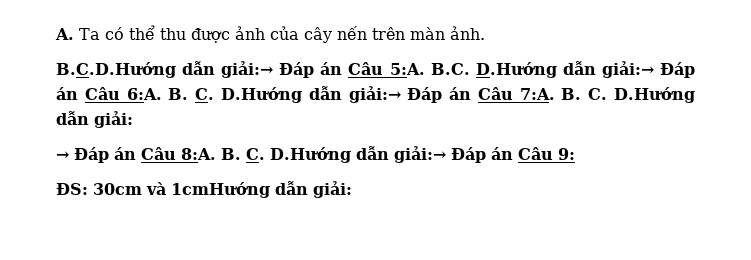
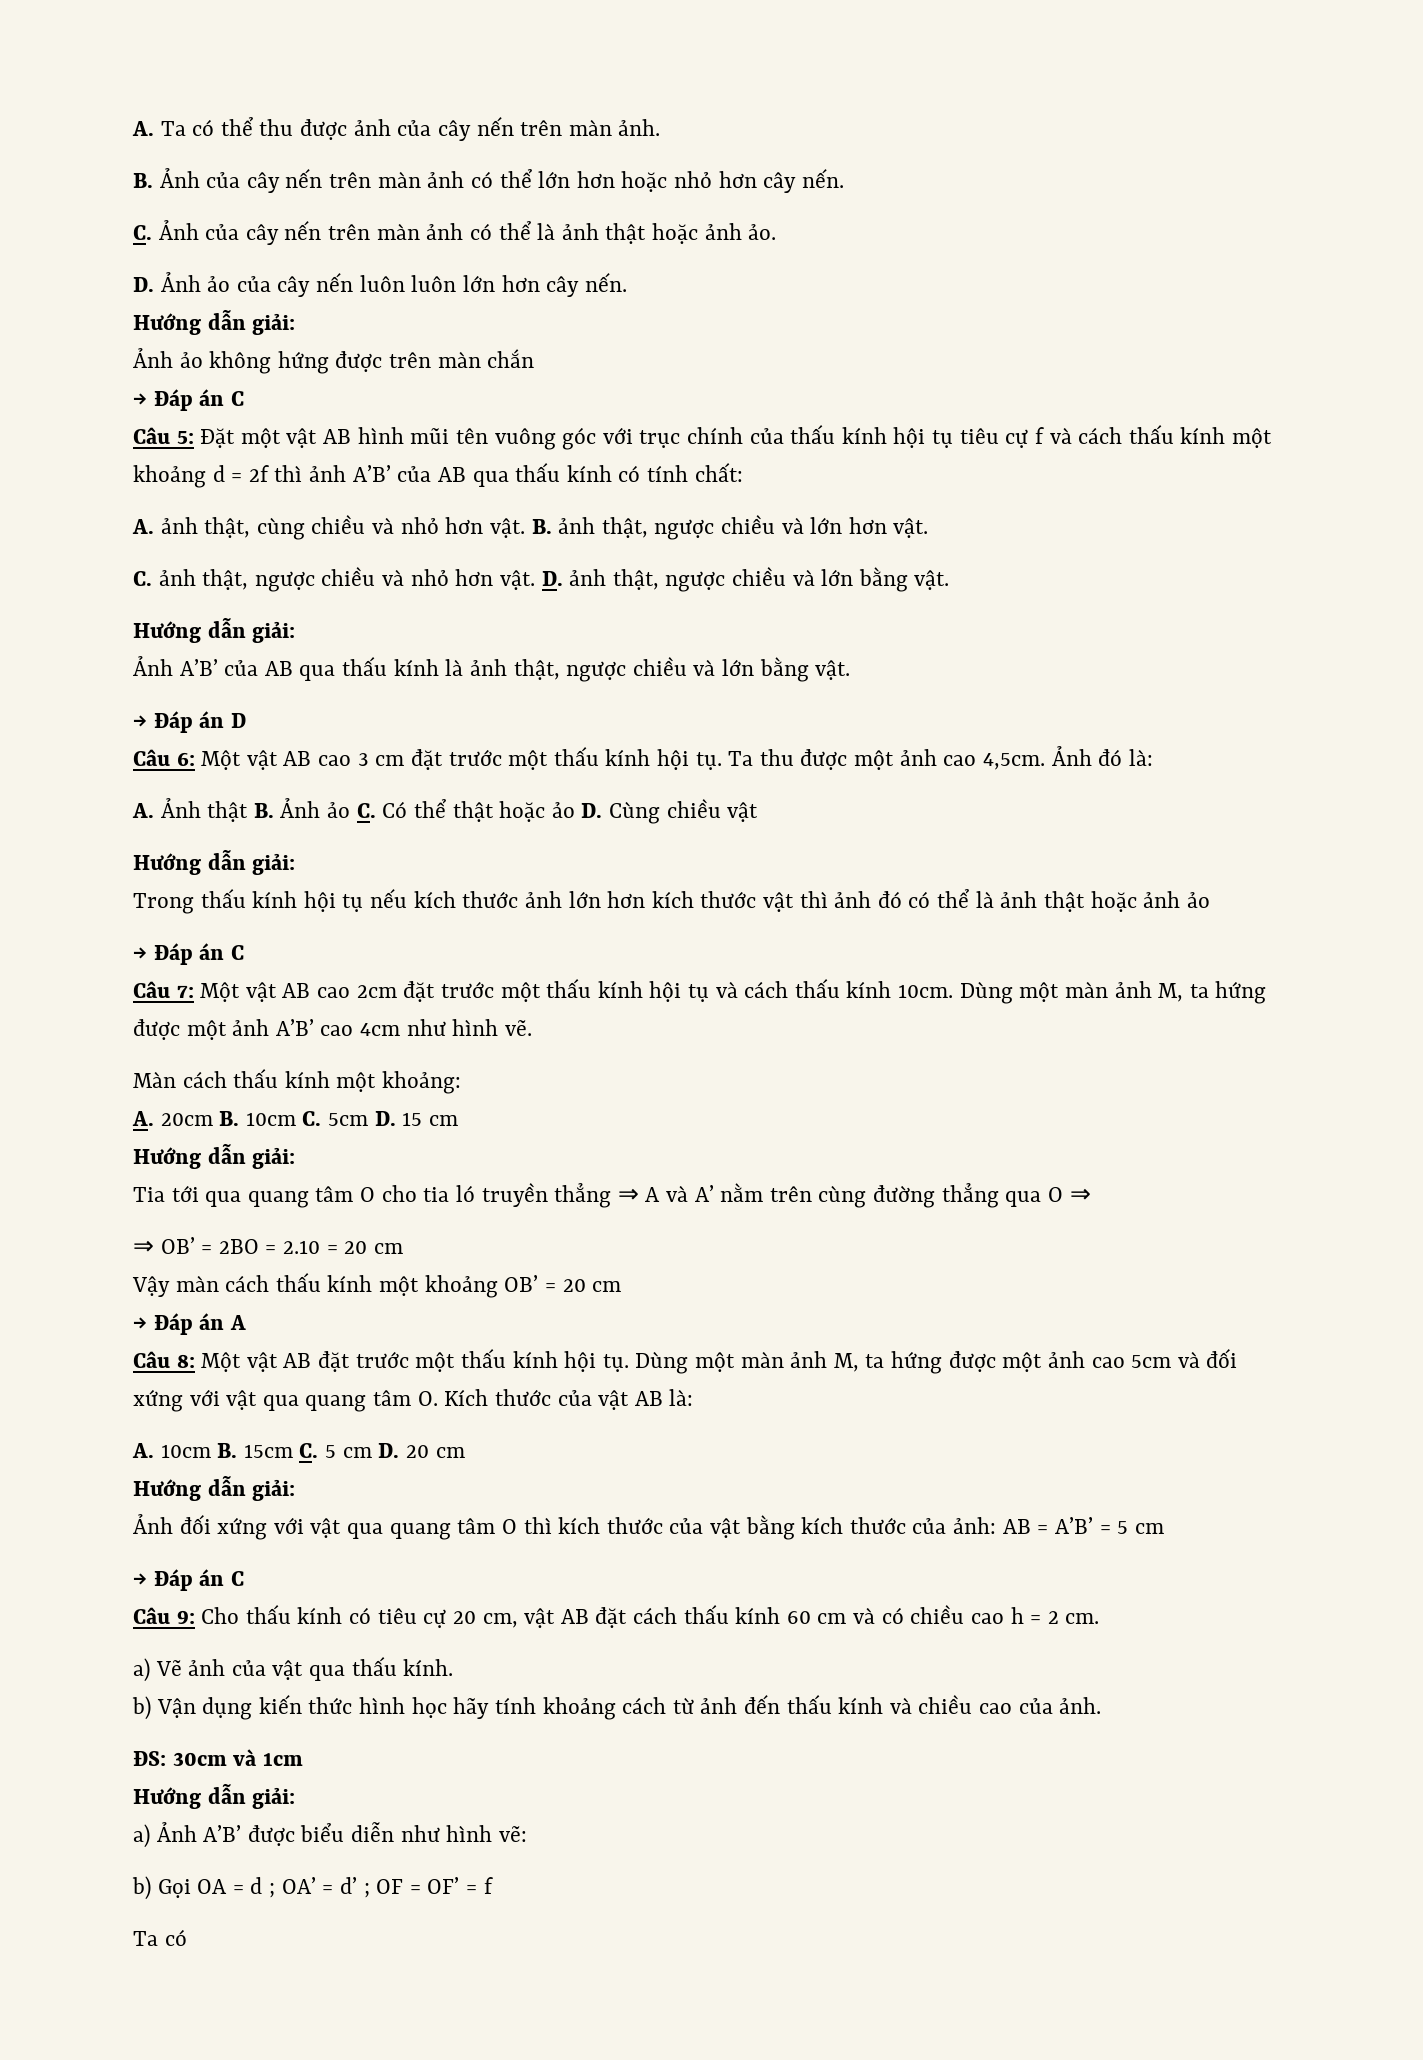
- B.C.D.Hướng dẫn giải:→ Đáp án Câu 5:A. B.C. D.Hướng dẫn giải:→ Đáp án Câu 6:A. B. C. D.Hướng dẫn giải:→ Đáp án Câu 7:A. B. C. D.Hướng dẫn giải:
- → Đáp án Câu 8:A. B. C. D.Hướng dẫn giải:→ Đáp án Câu 9:
+ B. Ảnh của cây nến trên màn ảnh có thể lớn hơn hoặc nhỏ hơn cây nến.
+ C. Ảnh của cây nến trên màn ảnh có thể là ảnh thật hoặc ảnh ảo.
+ D. Ảnh ảo của cây nến luôn luôn lớn hơn cây nến.
+ Hướng dẫn giải:
+ Ảnh ảo không hứng được trên màn chắn
+ → Đáp án C
+ Câu 5: Đặt một vật AB hình mũi tên vuông góc với trục chính của thấu kính hội tụ tiêu cự f và cách thấu kính một khoảng d = 2f thì ảnh A’B’ của AB qua thấu kính có tính chất:
+ A. ảnh thật, cùng chiều và nhỏ hơn vật. B. ảnh thật, ngược chiều và lớn hơn vật.
+ C. ảnh thật, ngược chiều và nhỏ hơn vật. D. ảnh thật, ngược chiều và lớn bằng vật.
+ Hướng dẫn giải:
+ Ảnh A’B’ của AB qua thấu kính là ảnh thật, ngược chiều và lớn bằng vật.
+ → Đáp án D
+ Câu 6: Một vật AB cao 3 cm đặt trước một thấu kính hội tụ. Ta thu được một ảnh cao 4,5cm. Ảnh đó là:
+ A. Ảnh thật B. Ảnh ảo C. Có thể thật hoặc ảo D. Cùng chiều vật
+ Hướng dẫn giải:
+ Trong thấu kính hội tụ nếu kích thước ảnh lớn hơn kích thước vật thì ảnh đó có thể là ảnh thật hoặc ảnh ảo
+ → Đáp án C
+ Câu 7: Một vật AB cao 2cm đặt trước một thấu kính hội tụ và cách thấu kính 10cm. Dùng một màn ảnh M, ta hứng được một ảnh A’B’ cao 4cm như hình vẽ.
+ Màn cách thấu kính một khoảng:
+ A. 20cm B. 10cm C. 5cm D. 15 cm
+ Hướng dẫn giải:
+ Tia tới qua quang tâm O cho tia ló truyền thẳng ⇒ A và A’ nằm trên cùng đường thẳng qua O ⇒
+ ⇒ OB’ = 2BO = 2.10 = 20 cm
+ Vậy màn cách thấu kính một khoảng OB’ = 20 cm
+ → Đáp án A
+ Câu 8: Một vật AB đặt trước một thấu kính hội tụ. Dùng một màn ảnh M, ta hứng được một ảnh cao 5cm và đối xứng với vật qua quang tâm O. Kích thước của vật AB là:
+ A. 10cm B. 15cm C. 5 cm D. 20 cm
+ Hướng dẫn giải:
+ Ảnh đối xứng với vật qua quang tâm O thì kích thước của vật bằng kích thước của ảnh: AB = A’B’ = 5 cm
+ → Đáp án C
+ Câu 9: Cho thấu kính có tiêu cự 20 cm, vật AB đặt cách thấu kính 60 cm và có chiều cao h = 2 cm.
+ a) Vẽ ảnh của vật qua thấu kính.
+ b) Vận dụng kiến thức hình học hãy tính khoảng cách từ ảnh đến thấu kính và chiều cao của ảnh.
- ĐS: 30cm và 1cmHướng dẫn giải:
+ ĐS: 30cm và 1cm
+ Hướng dẫn giải:
+ a) Ảnh A’B’ được biểu diễn như hình vẽ:
+ b) Gọi OA = d ; OA’ = d’ ; OF = OF’ = f
+ Ta có

